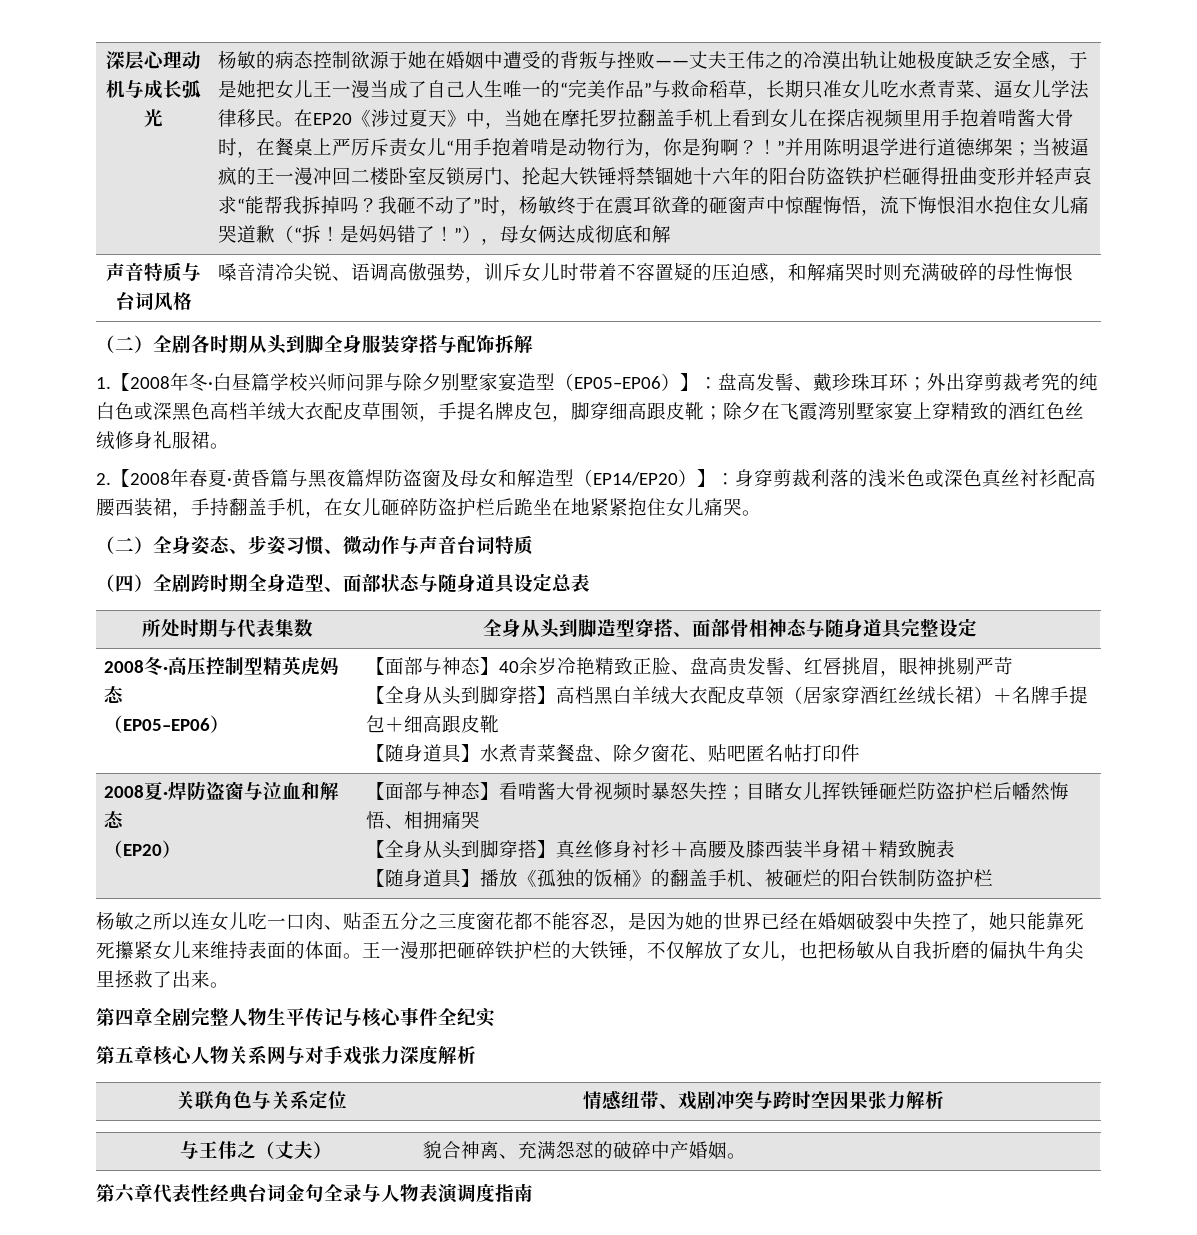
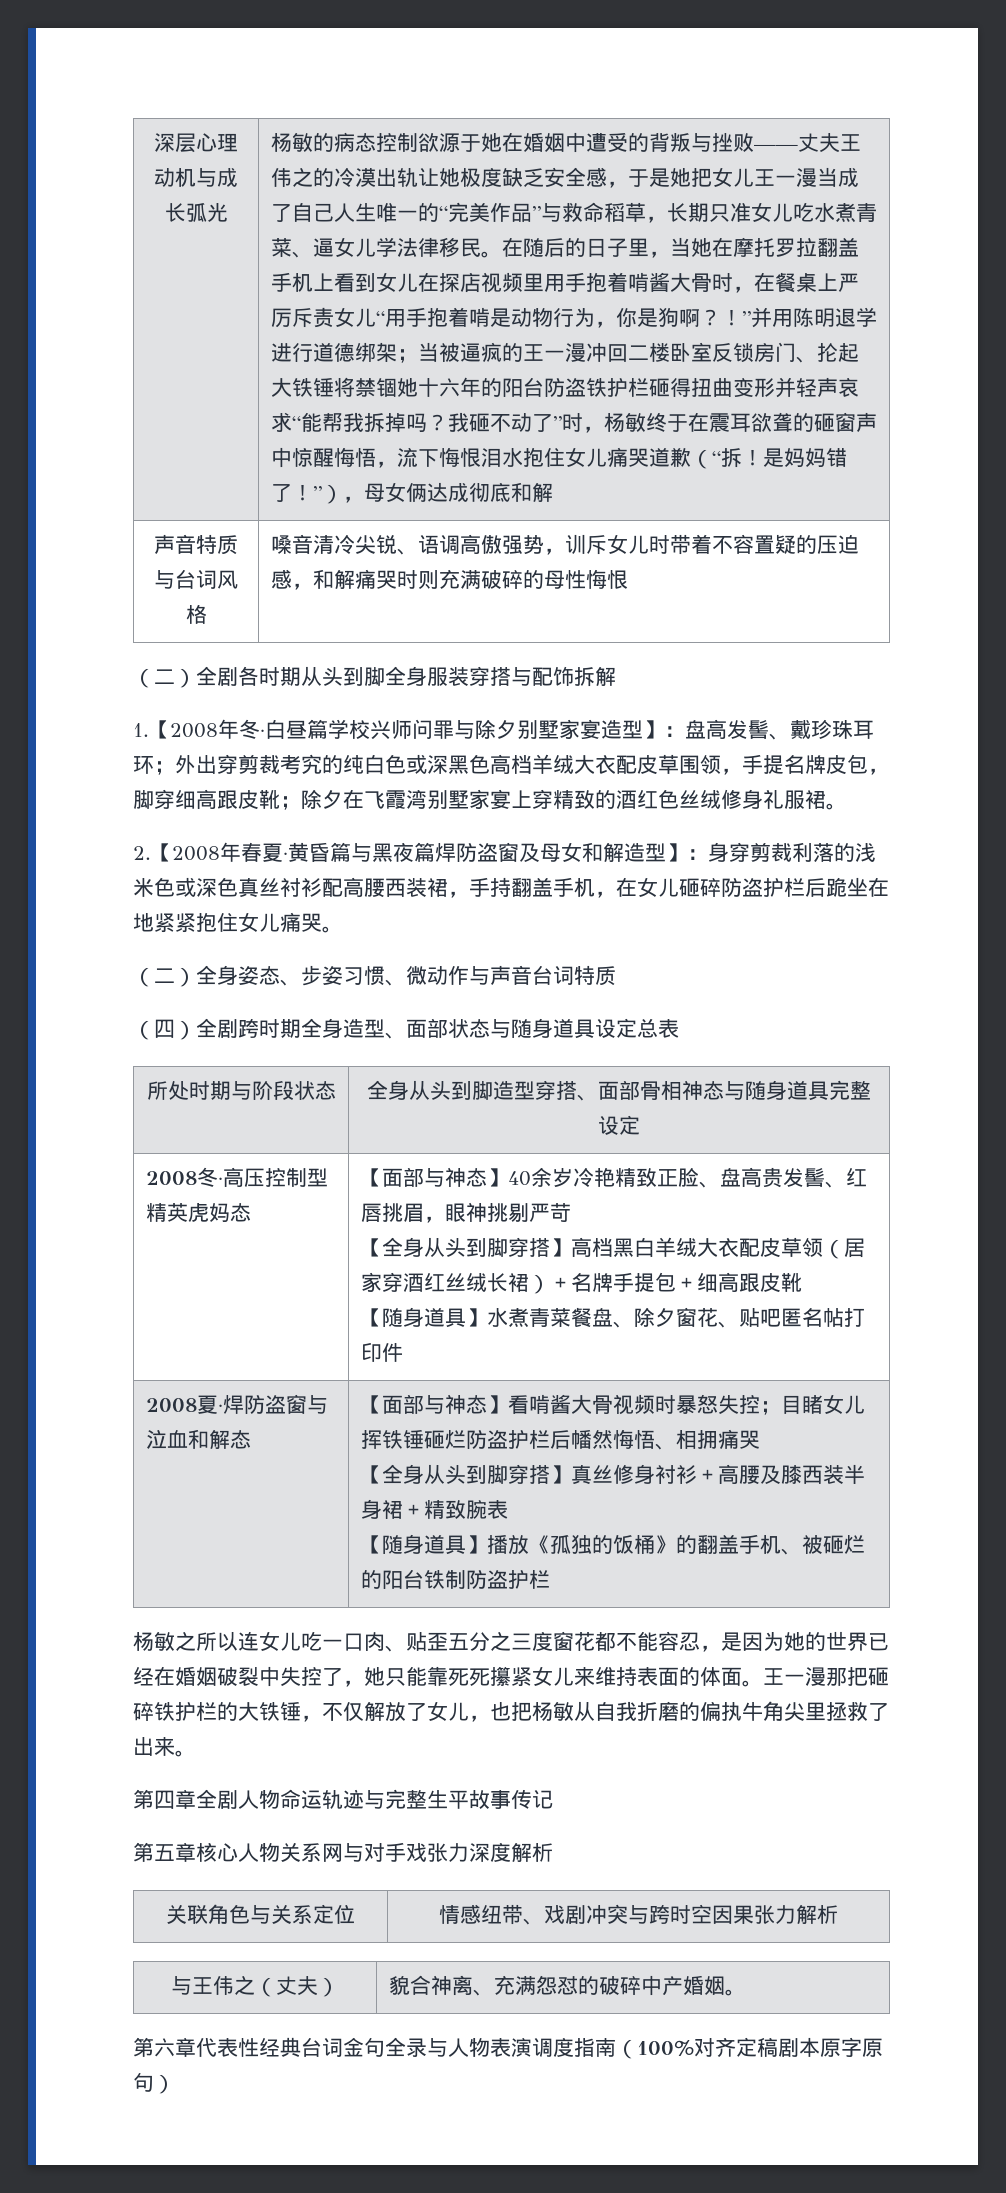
- 在EP20《涉过夏天》中，当她在摩托罗拉翻盖手机上看到女儿在探店视频里用手抱着啃酱大骨时，在餐桌上严厉斥责女儿“用手抱着啃是动物行为，你是狗啊？
+ 在随后的日子里，当她在摩托罗拉翻盖手机上看到女儿在探店视频里用手抱着啃酱大骨时，在餐桌上严厉斥责女儿“用手抱着啃是动物行为，你是狗啊？
- 1.【2008年冬·白昼篇学校兴师问罪与除夕别墅家宴造型（EP05–EP06）】：盘高发髻、戴珍珠耳环；外出穿剪裁考究的纯白色或深黑色高档羊绒大衣配皮草围领，手提名牌皮包，脚穿细高跟皮靴；除夕在飞霞湾别墅家宴上穿精致的酒红色丝绒修身礼服裙。
+ 1.【2008年冬·白昼篇学校兴师问罪与除夕别墅家宴造型】：盘高发髻、戴珍珠耳环；外出穿剪裁考究的纯白色或深黑色高档羊绒大衣配皮草围领，手提名牌皮包，脚穿细高跟皮靴；除夕在飞霞湾别墅家宴上穿精致的酒红色丝绒修身礼服裙。
- 2.【2008年春夏·黄昏篇与黑夜篇焊防盗窗及母女和解造型（EP14/EP20）】：身穿剪裁利落的浅米色或深色真丝衬衫配高腰西装裙，手持翻盖手机，在女儿砸碎防盗护栏后跪坐在地紧紧抱住女儿痛哭。
+ 2.【2008年春夏·黄昏篇与黑夜篇焊防盗窗及母女和解造型】：身穿剪裁利落的浅米色或深色真丝衬衫配高腰西装裙，手持翻盖手机，在女儿砸碎防盗护栏后跪坐在地紧紧抱住女儿痛哭。
- 所处时期与代表集数 | 全身从头到脚造型穿搭、面部骨相神态与随身道具完整设定
+ 所处时期与阶段状态 | 全身从头到脚造型穿搭、面部骨相神态与随身道具完整设定
  2008冬·高压控制型精英虎妈态
- （EP05–EP06）
- （EP20）
- 第四章全剧完整人物生平传记与核心事件全纪实
+ 第四章全剧人物命运轨迹与完整生平故事传记
- 第六章代表性经典台词金句全录与人物表演调度指南
+ 第六章代表性经典台词金句全录与人物表演调度指南（100%对齐定稿剧本原字原句）

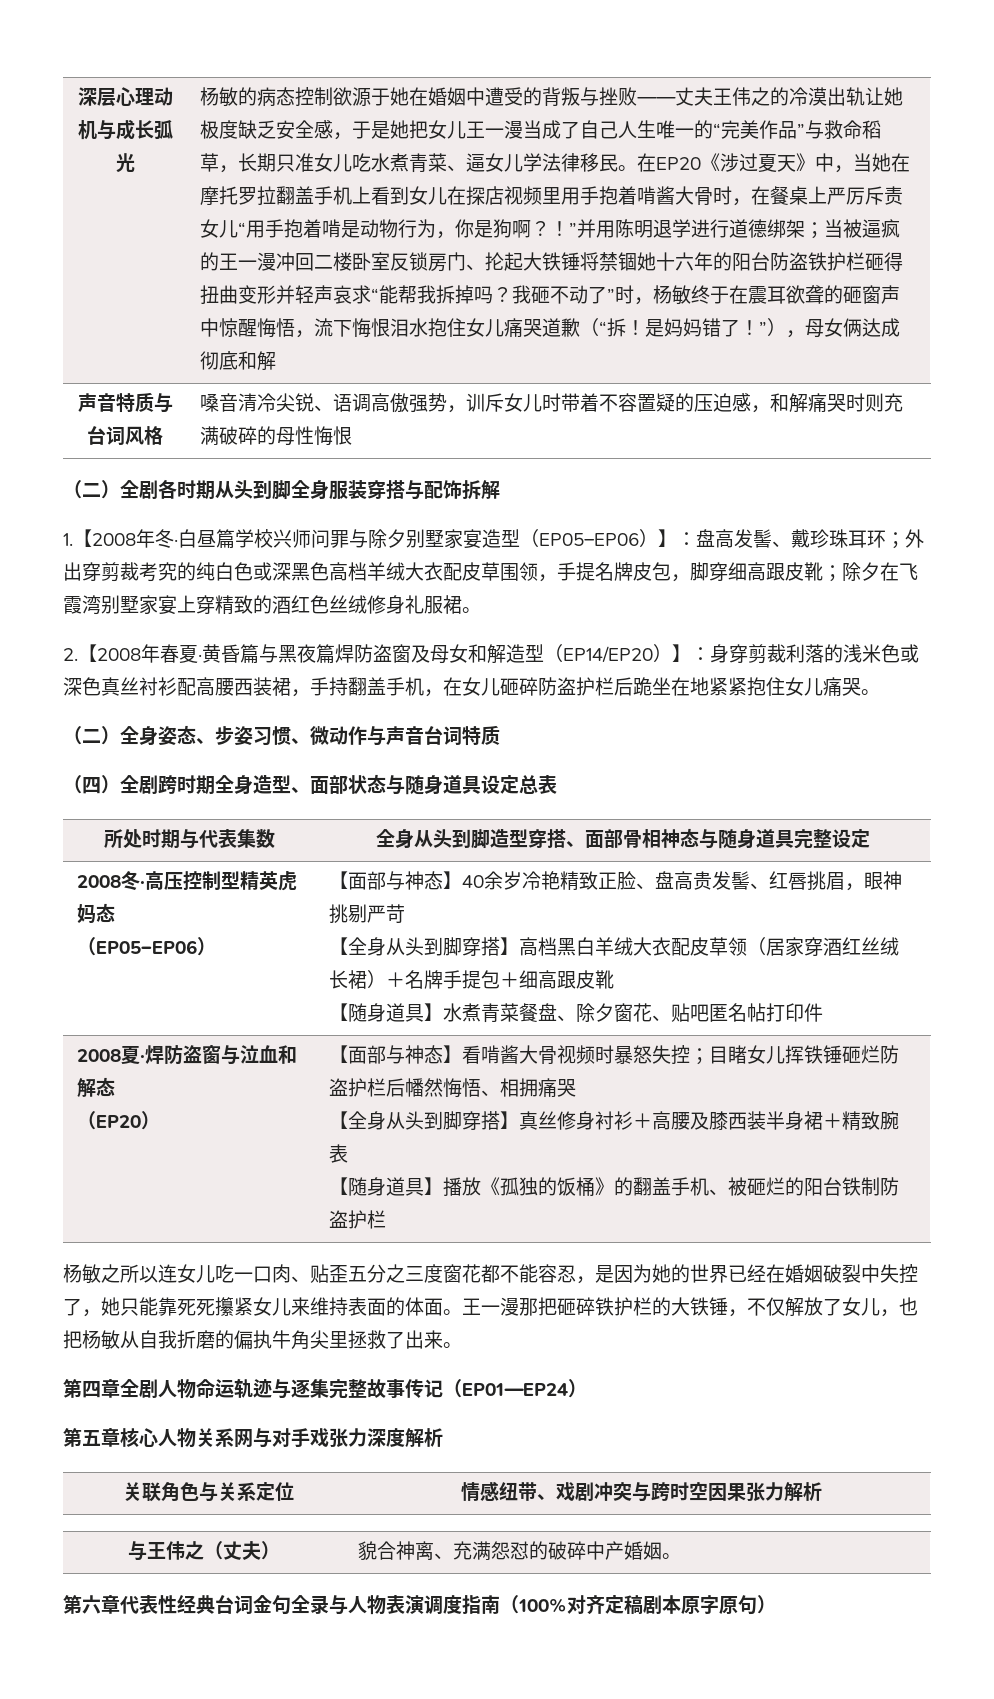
- 在随后的日子里，当她在摩托罗拉翻盖手机上看到女儿在探店视频里用手抱着啃酱大骨时，在餐桌上严厉斥责女儿“用手抱着啃是动物行为，你是狗啊？
+ 在EP20《涉过夏天》中，当她在摩托罗拉翻盖手机上看到女儿在探店视频里用手抱着啃酱大骨时，在餐桌上严厉斥责女儿“用手抱着啃是动物行为，你是狗啊？
- 1.【2008年冬·白昼篇学校兴师问罪与除夕别墅家宴造型】：盘高发髻、戴珍珠耳环；外出穿剪裁考究的纯白色或深黑色高档羊绒大衣配皮草围领，手提名牌皮包，脚穿细高跟皮靴；除夕在飞霞湾别墅家宴上穿精致的酒红色丝绒修身礼服裙。
+ 1.【2008年冬·白昼篇学校兴师问罪与除夕别墅家宴造型（EP05–EP06）】：盘高发髻、戴珍珠耳环；外出穿剪裁考究的纯白色或深黑色高档羊绒大衣配皮草围领，手提名牌皮包，脚穿细高跟皮靴；除夕在飞霞湾别墅家宴上穿精致的酒红色丝绒修身礼服裙。
- 2.【2008年春夏·黄昏篇与黑夜篇焊防盗窗及母女和解造型】：身穿剪裁利落的浅米色或深色真丝衬衫配高腰西装裙，手持翻盖手机，在女儿砸碎防盗护栏后跪坐在地紧紧抱住女儿痛哭。
+ 2.【2008年春夏·黄昏篇与黑夜篇焊防盗窗及母女和解造型（EP14/EP20）】：身穿剪裁利落的浅米色或深色真丝衬衫配高腰西装裙，手持翻盖手机，在女儿砸碎防盗护栏后跪坐在地紧紧抱住女儿痛哭。
- 所处时期与阶段状态 | 全身从头到脚造型穿搭、面部骨相神态与随身道具完整设定
+ 所处时期与代表集数 | 全身从头到脚造型穿搭、面部骨相神态与随身道具完整设定
  2008冬·高压控制型精英虎妈态
+ （EP05–EP06）
+ （EP20）
- 第四章全剧人物命运轨迹与完整生平故事传记
+ 第四章全剧人物命运轨迹与逐集完整故事传记（EP01—EP24）

